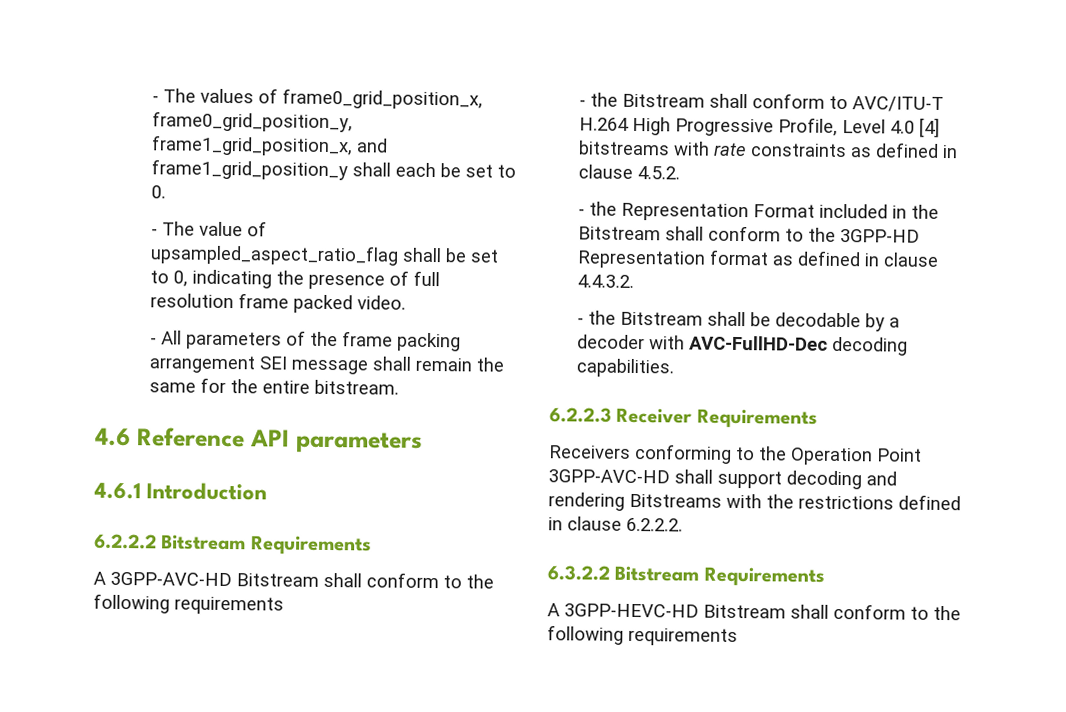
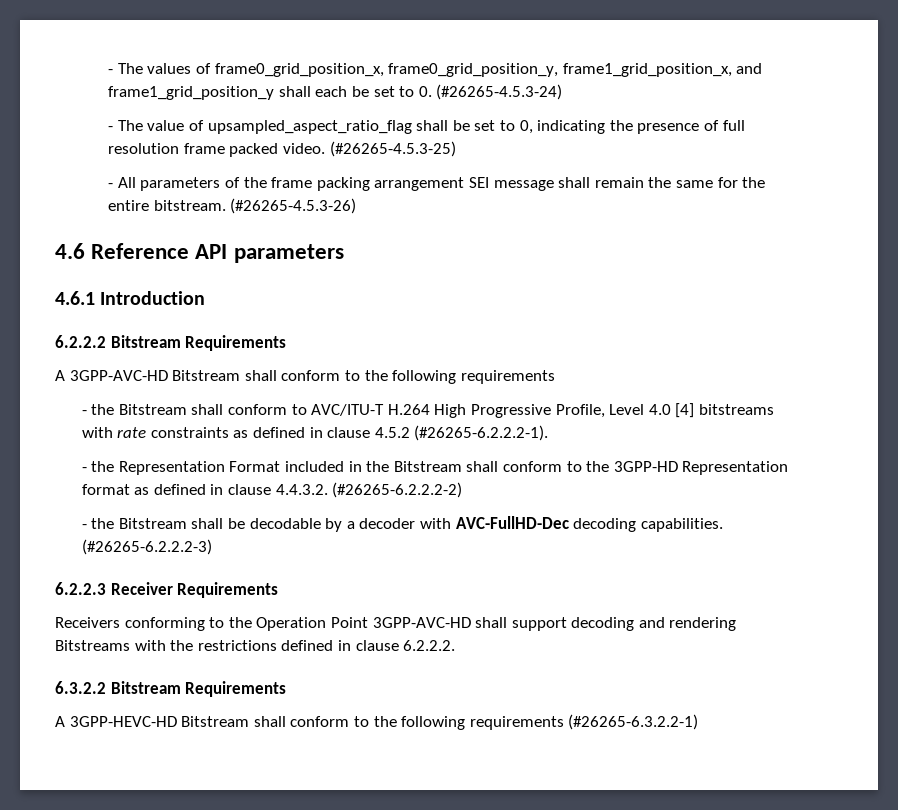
- - The values of frame0_grid_position_x, frame0_grid_position_y, frame1_grid_position_x, and frame1_grid_position_y shall each be set to 0.
+ - The values of frame0_grid_position_x, frame0_grid_position_y, frame1_grid_position_x, and frame1_grid_position_y shall each be set to 0. (#26265-4.5.3-24)
+ (#26265-4.5.3-25)
+ (#26265-4.5.3-26)
- - the Bitstream shall conform to AVC/ITU-T H.264 High Progressive Profile, Level 4.0 [4] bitstreams with rate constraints as defined in clause 4.5.2.
+ - the Bitstream shall conform to AVC/ITU-T H.264 High Progressive Profile, Level 4.0 [4] bitstreams with rate constraints as defined in clause 4.5.2 (#26265-6.2.2.2-1).
- - the Representation Format included in the Bitstream shall conform to the 3GPP-HD Representation format as defined in clause 4.4.3.2.
+ - the Representation Format included in the Bitstream shall conform to the 3GPP-HD Representation format as defined in clause 4.4.3.2. (#26265-6.2.2.2-2)
+ (#26265-6.2.2.2-3)
- A 3GPP-HEVC-HD Bitstream shall conform to the following requirements
+ A 3GPP-HEVC-HD Bitstream shall conform to the following requirements (#26265-6.3.2.2-1)

